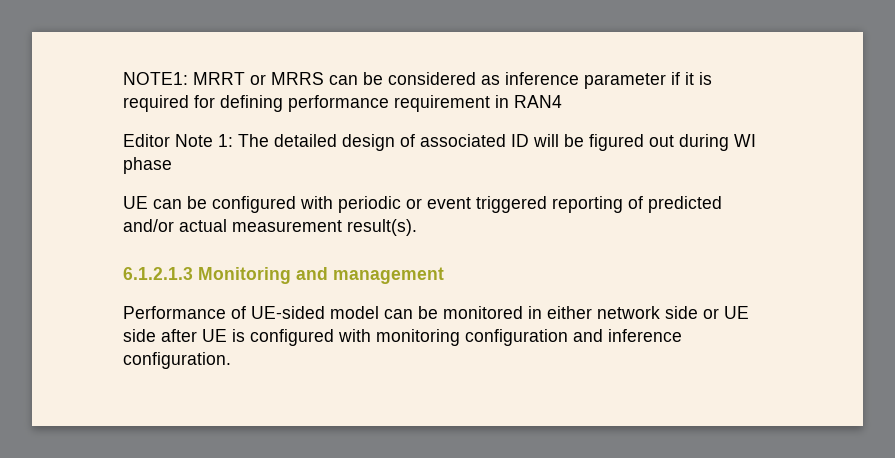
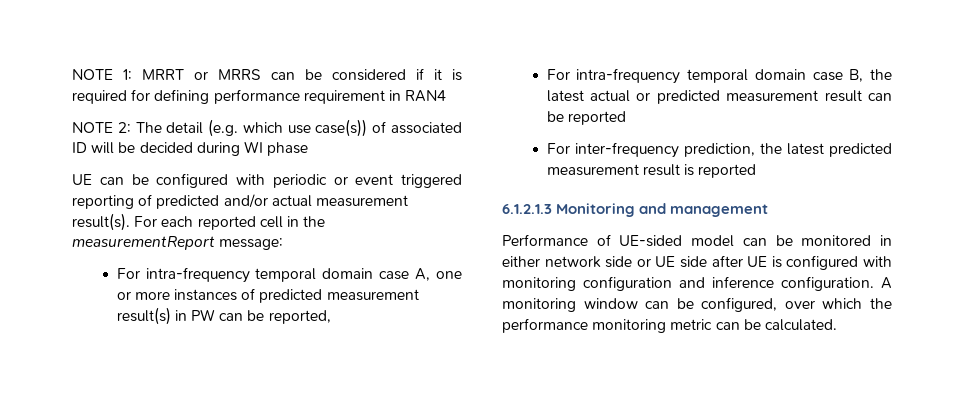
- NOTE1: MRRT or MRRS can be considered as inference parameter if it is required for defining performance requirement in RAN4
+ NOTE 1: MRRT or MRRS can be considered if it is required for defining performance requirement in RAN4
- Editor Note 1: The detailed design of associated ID will be figured out during WI phase
+ NOTE 2: The detail (e.g. which use case(s)) of associated ID will be decided during WI phase
+ For each reported cell in the measurementReport message:
+ For intra-frequency temporal domain case A, one or more instances of predicted measurement result(s) in PW can be reported,
+ For intra-frequency temporal domain case B, the latest actual or predicted measurement result can be reported
+ For inter-frequency prediction, the latest predicted measurement result is reported
+ A monitoring window can be configured, over which the performance monitoring metric can be calculated.

